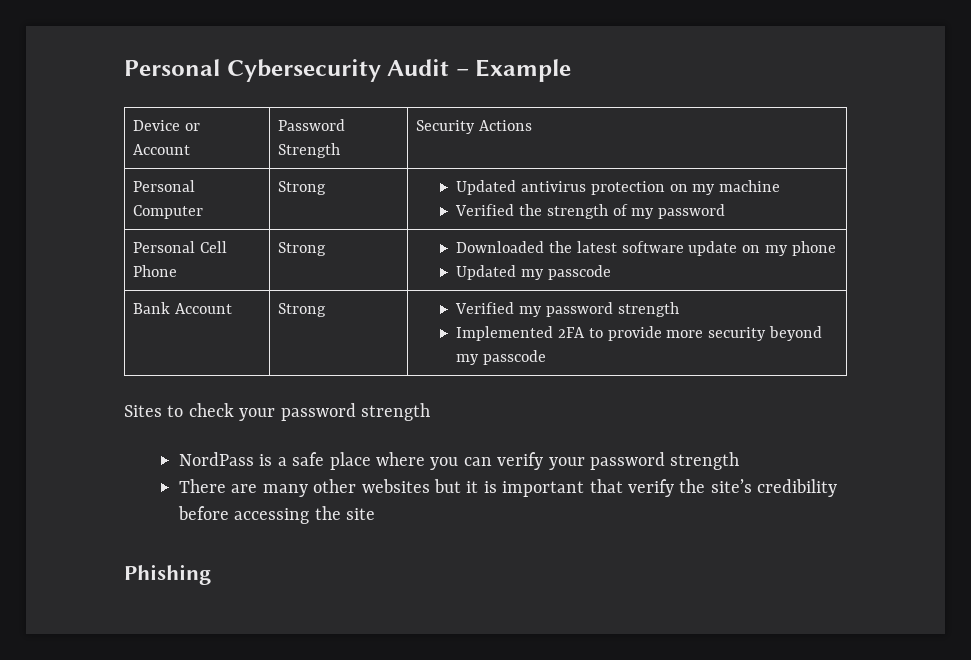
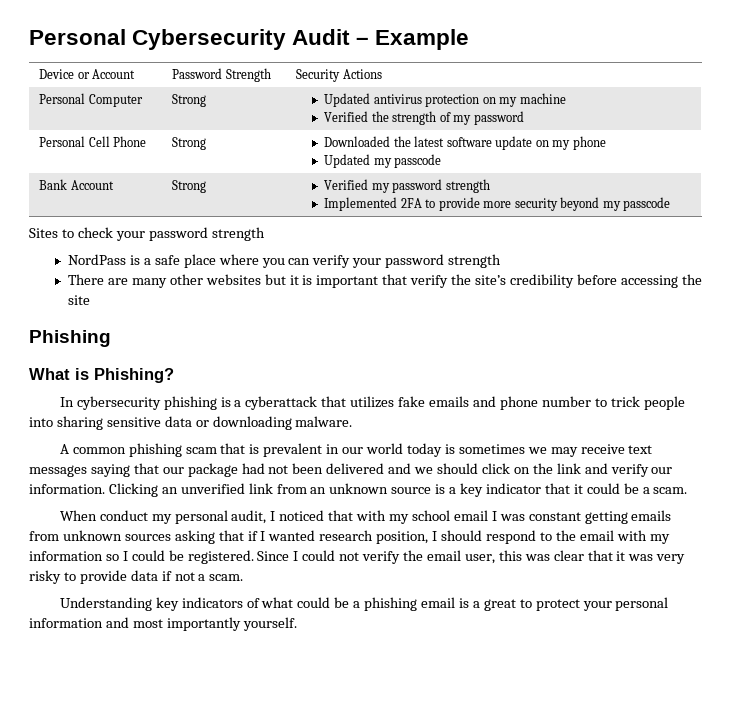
+ What is Phishing?
+ In cybersecurity phishing is a cyberattack that utilizes fake emails and phone number to trick people into sharing sensitive data or downloading malware.
+ A common phishing scam that is prevalent in our world today is sometimes we may receive text messages saying that our package had not been delivered and we should click on the link and verify our information. Clicking an unverified link from an unknown source is a key indicator that it could be a scam.
+ When conduct my personal audit, I noticed that with my school email I was constant getting emails from unknown sources asking that if I wanted research position, I should respond to the email with my information so I could be registered. Since I could not verify the email user, this was clear that it was very risky to provide data if not a scam.
+ Understanding key indicators of what could be a phishing email is a great to protect your personal information and most importantly yourself.

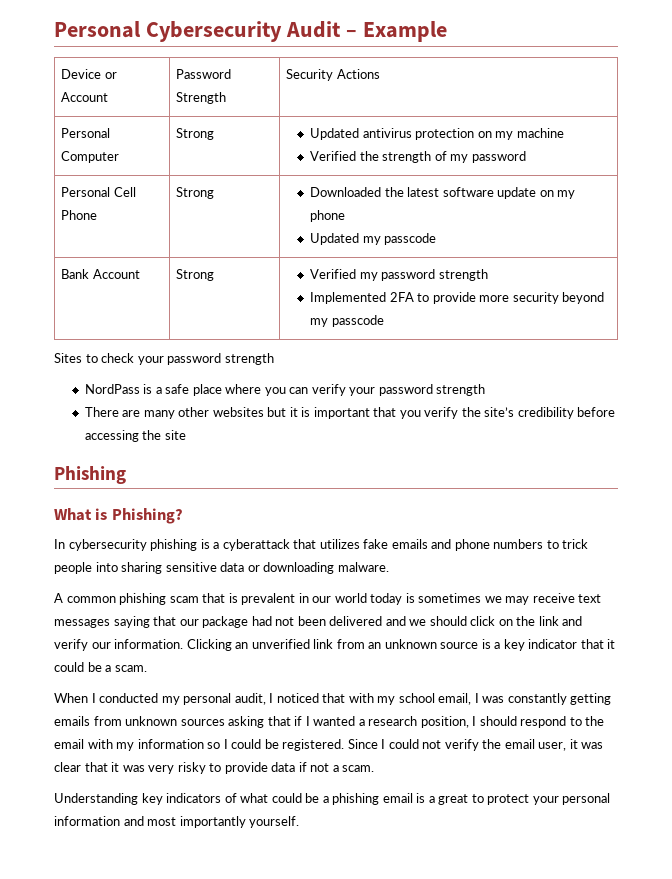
- There are many other websites but it is important that verify the site’s credibility before accessing the site
+ There are many other websites but it is important that you verify the site’s credibility before accessing the site
- In cybersecurity phishing is a cyberattack that utilizes fake emails and phone number to trick people into sharing sensitive data or downloading malware.
+ In cybersecurity phishing is a cyberattack that utilizes fake emails and phone numbers to trick people into sharing sensitive data or downloading malware.
- When conduct my personal audit, I noticed that with my school email I was constant getting emails from unknown sources asking that if I wanted research position, I should respond to the email with my information so I could be registered.
+ When I conducted my personal audit, I noticed that with my school email, I was constantly getting emails from unknown sources asking that if I wanted a research position, I should respond to the email with my information so I could be registered.
- Since I could not verify the email user, this was clear that it was very risky to provide data if not a scam.
+ Since I could not verify the email user, it was clear that it was very risky to provide data if not a scam.

